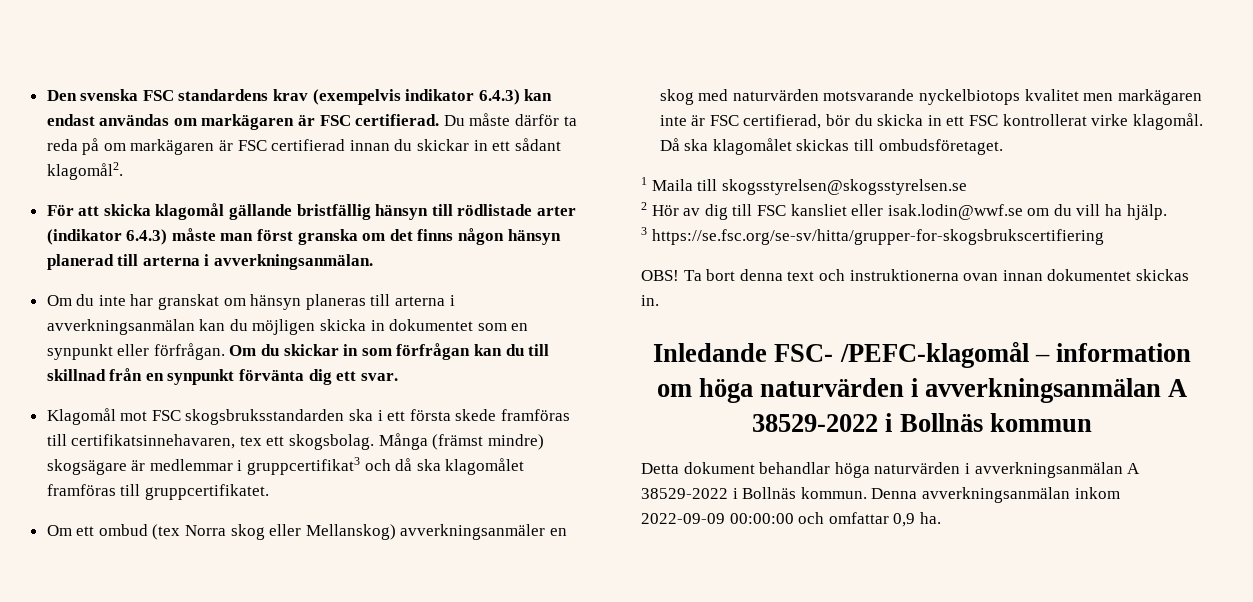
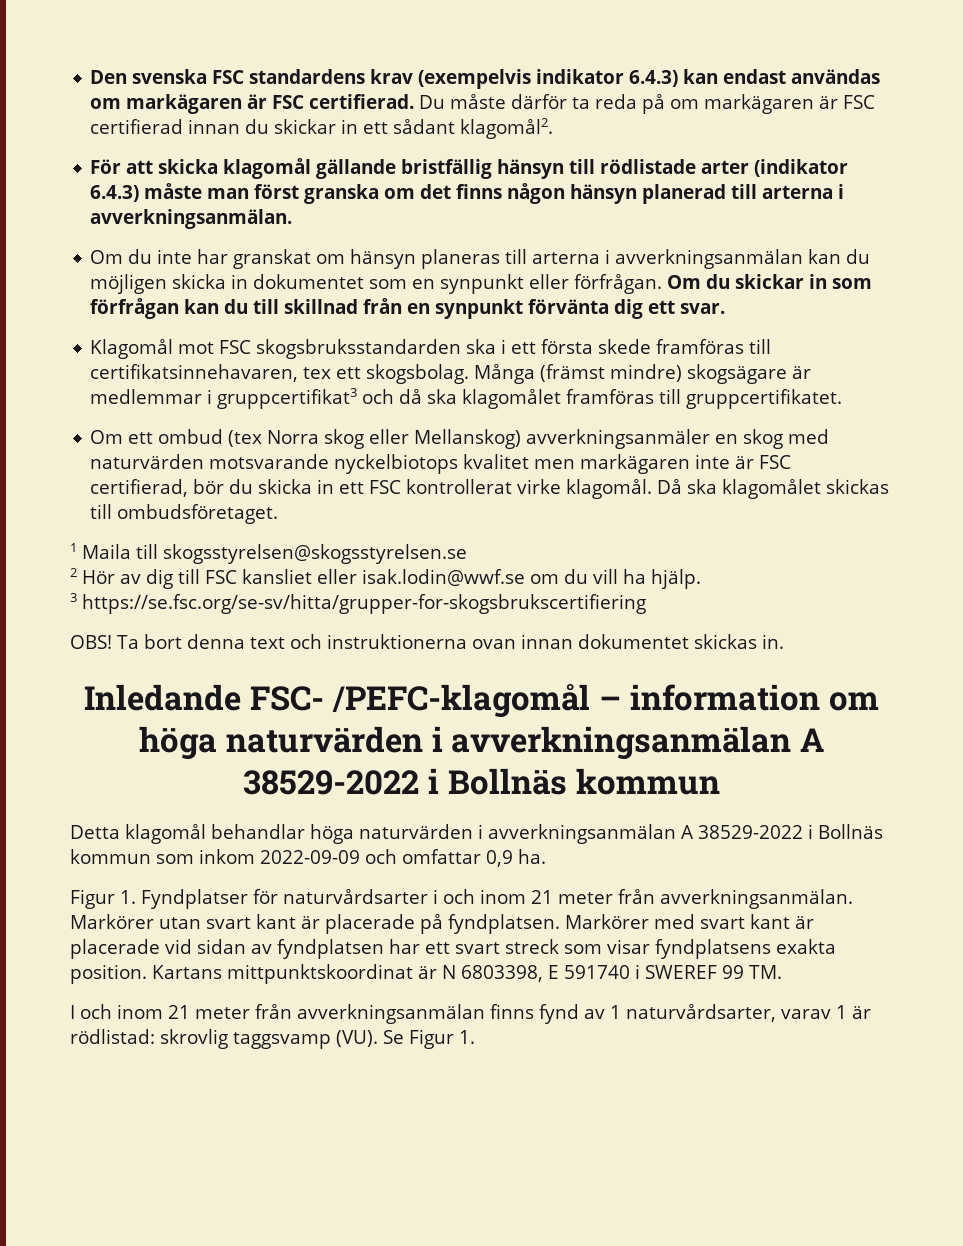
- Detta dokument behandlar höga naturvärden i avverkningsanmälan A 38529-2022 i Bollnäs kommun. Denna avverkningsanmälan inkom 2022-09-09 00:00:00 och omfattar 0,9 ha.
+ Detta klagomål behandlar höga naturvärden i avverkningsanmälan A 38529-2022 i Bollnäs kommun som inkom 2022-09-09 och omfattar 0,9 ha.
+ Figur 1. Fyndplatser för naturvårdsarter i och inom 21 meter från avverkningsanmälan. Markörer utan svart kant är placerade på fyndplatsen. Markörer med svart kant är placerade vid sidan av fyndplatsen har ett svart streck som visar fyndplatsens exakta position. Kartans mittpunktskoordinat är N 6803398, E 591740 i SWEREF 99 TM.
+ I och inom 21 meter från avverkningsanmälan finns fynd av 1 naturvårdsarter, varav 1 är rödlistad: skrovlig taggsvamp (VU). Se Figur 1.

